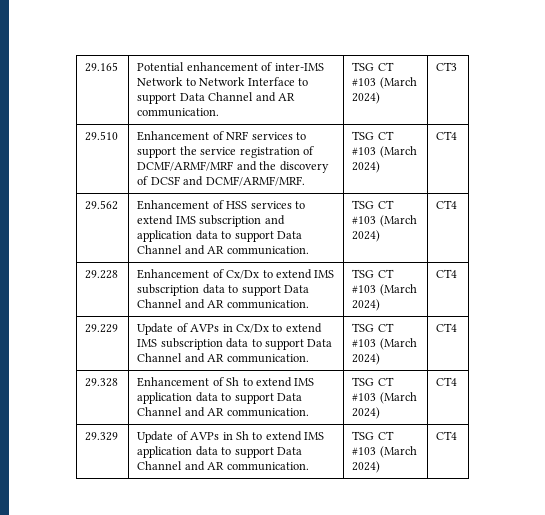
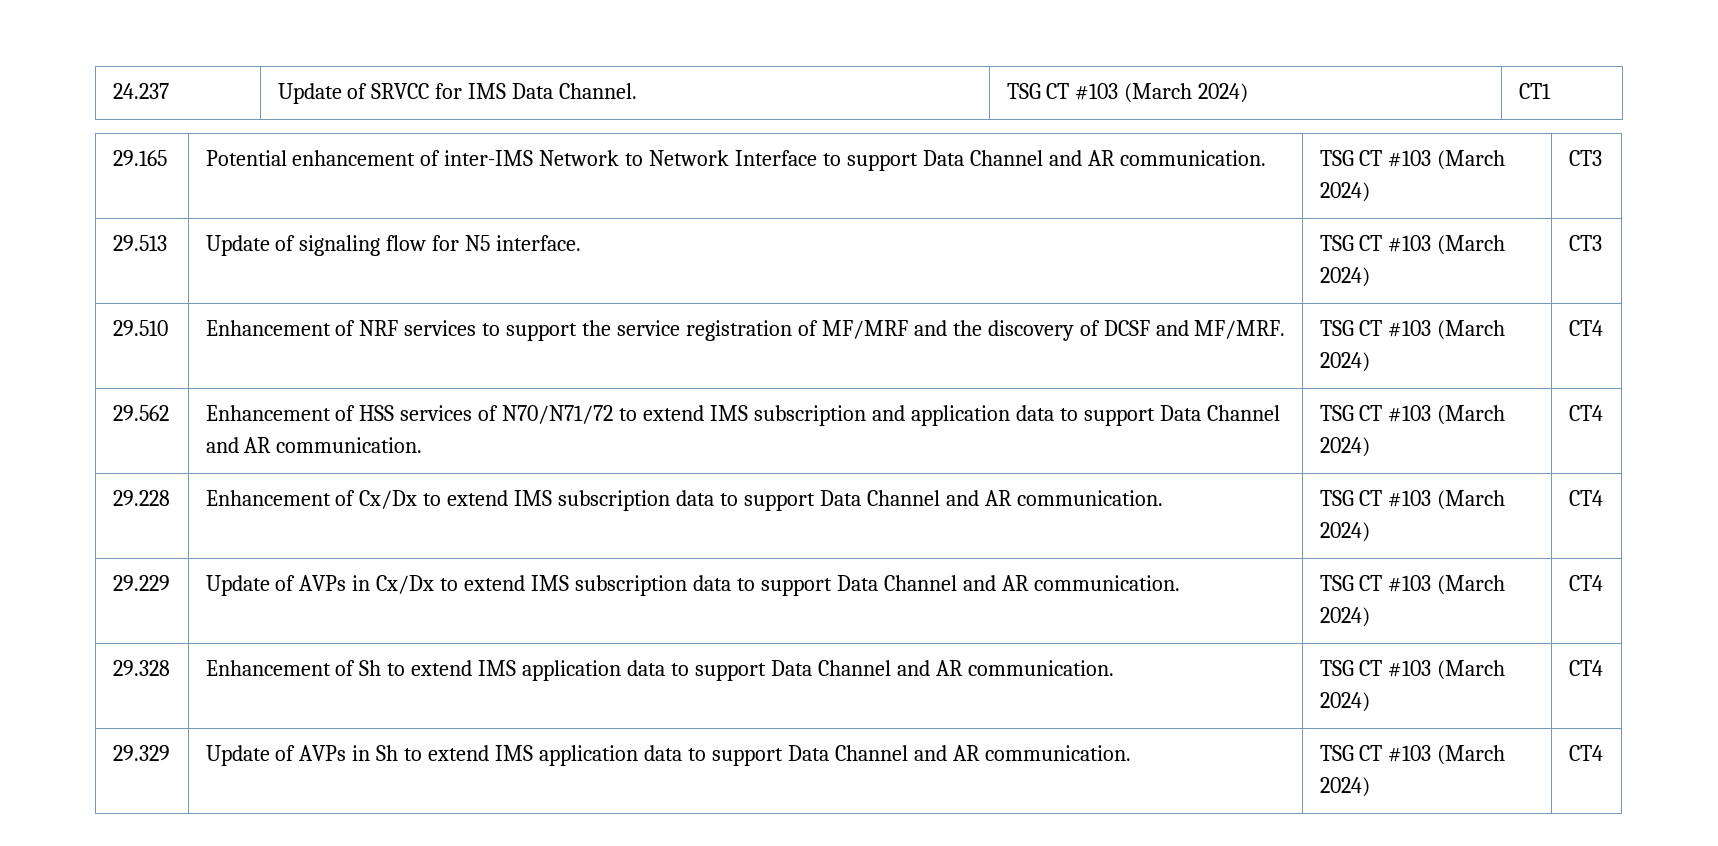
+ 24.237 | Update of SRVCC for IMS Data Channel. | TSG CT #103 (March 2024) | CT1
+ 29.513 | Update of signaling flow for N5 interface. | TSG CT #103 (March 2024) | CT3
- 29.510 | Enhancement of NRF services to support the service registration of DCMF/ARMF/MRF and the discovery of DCSF and DCMF/ARMF/MRF. | TSG CT #103 (March 2024) | CT4
+ 29.510 | Enhancement of NRF services to support the service registration of MF/MRF and the discovery of DCSF and MF/MRF. | TSG CT #103 (March 2024) | CT4
- 29.562 | Enhancement of HSS services to extend IMS subscription and application data to support Data Channel and AR communication. | TSG CT #103 (March 2024) | CT4
+ 29.562 | Enhancement of HSS services of N70/N71/72 to extend IMS subscription and application data to support Data Channel and AR communication. | TSG CT #103 (March 2024) | CT4

